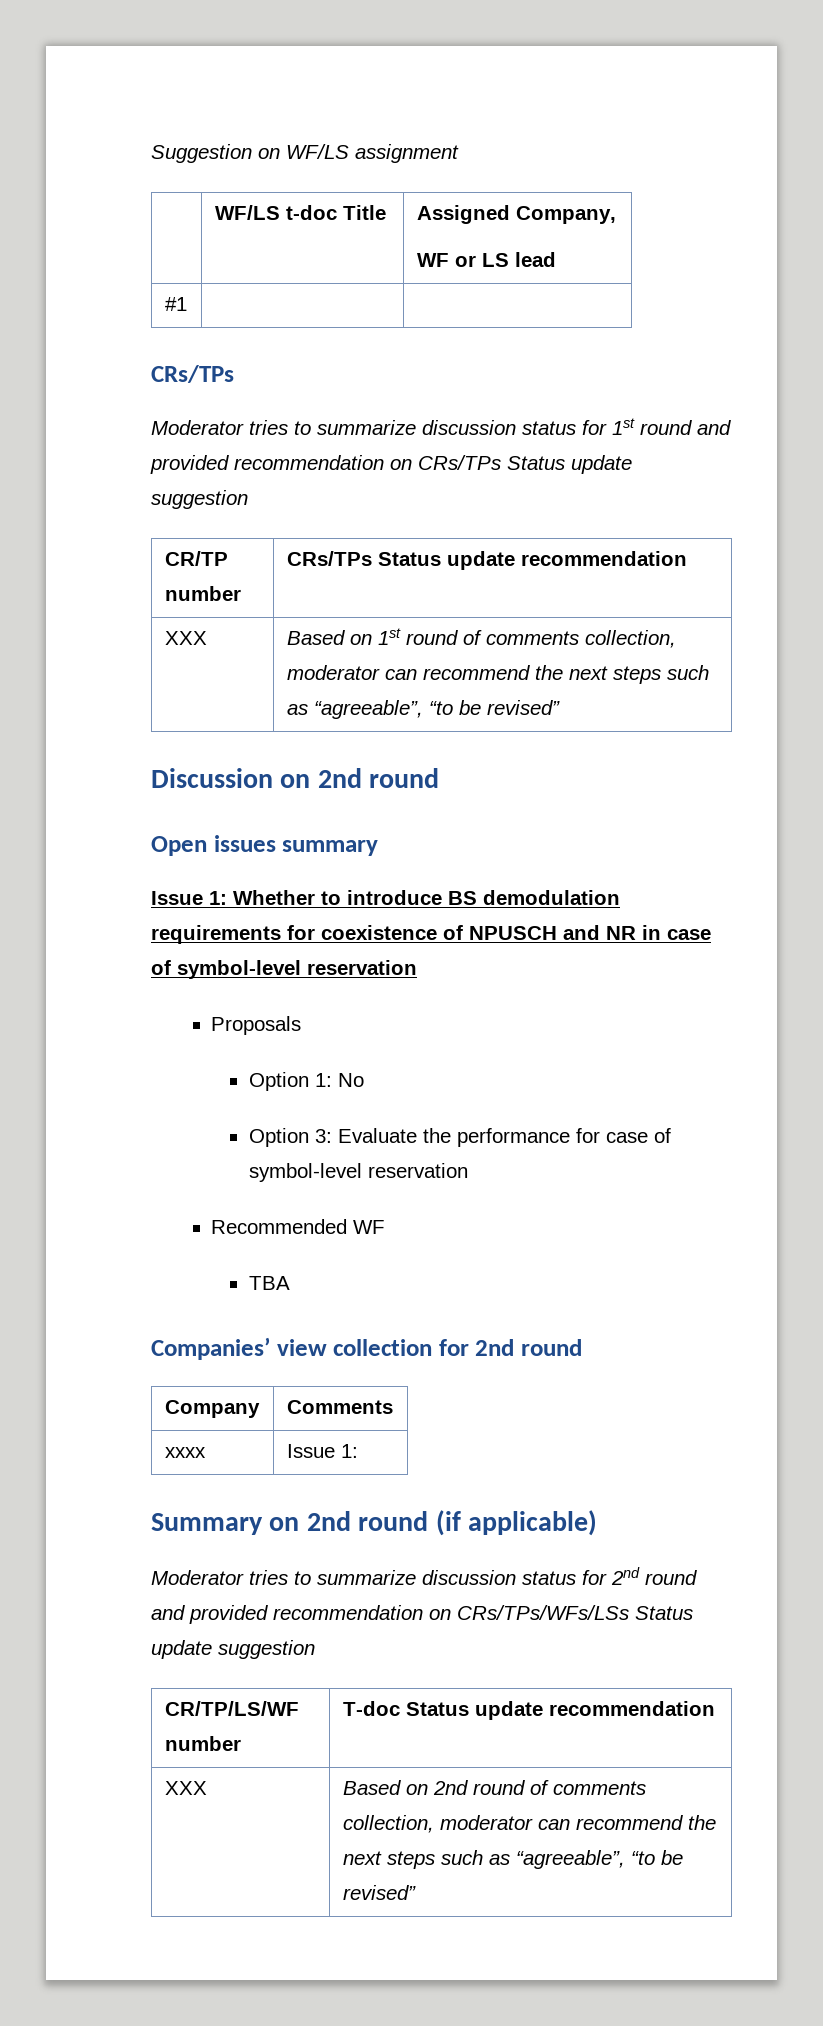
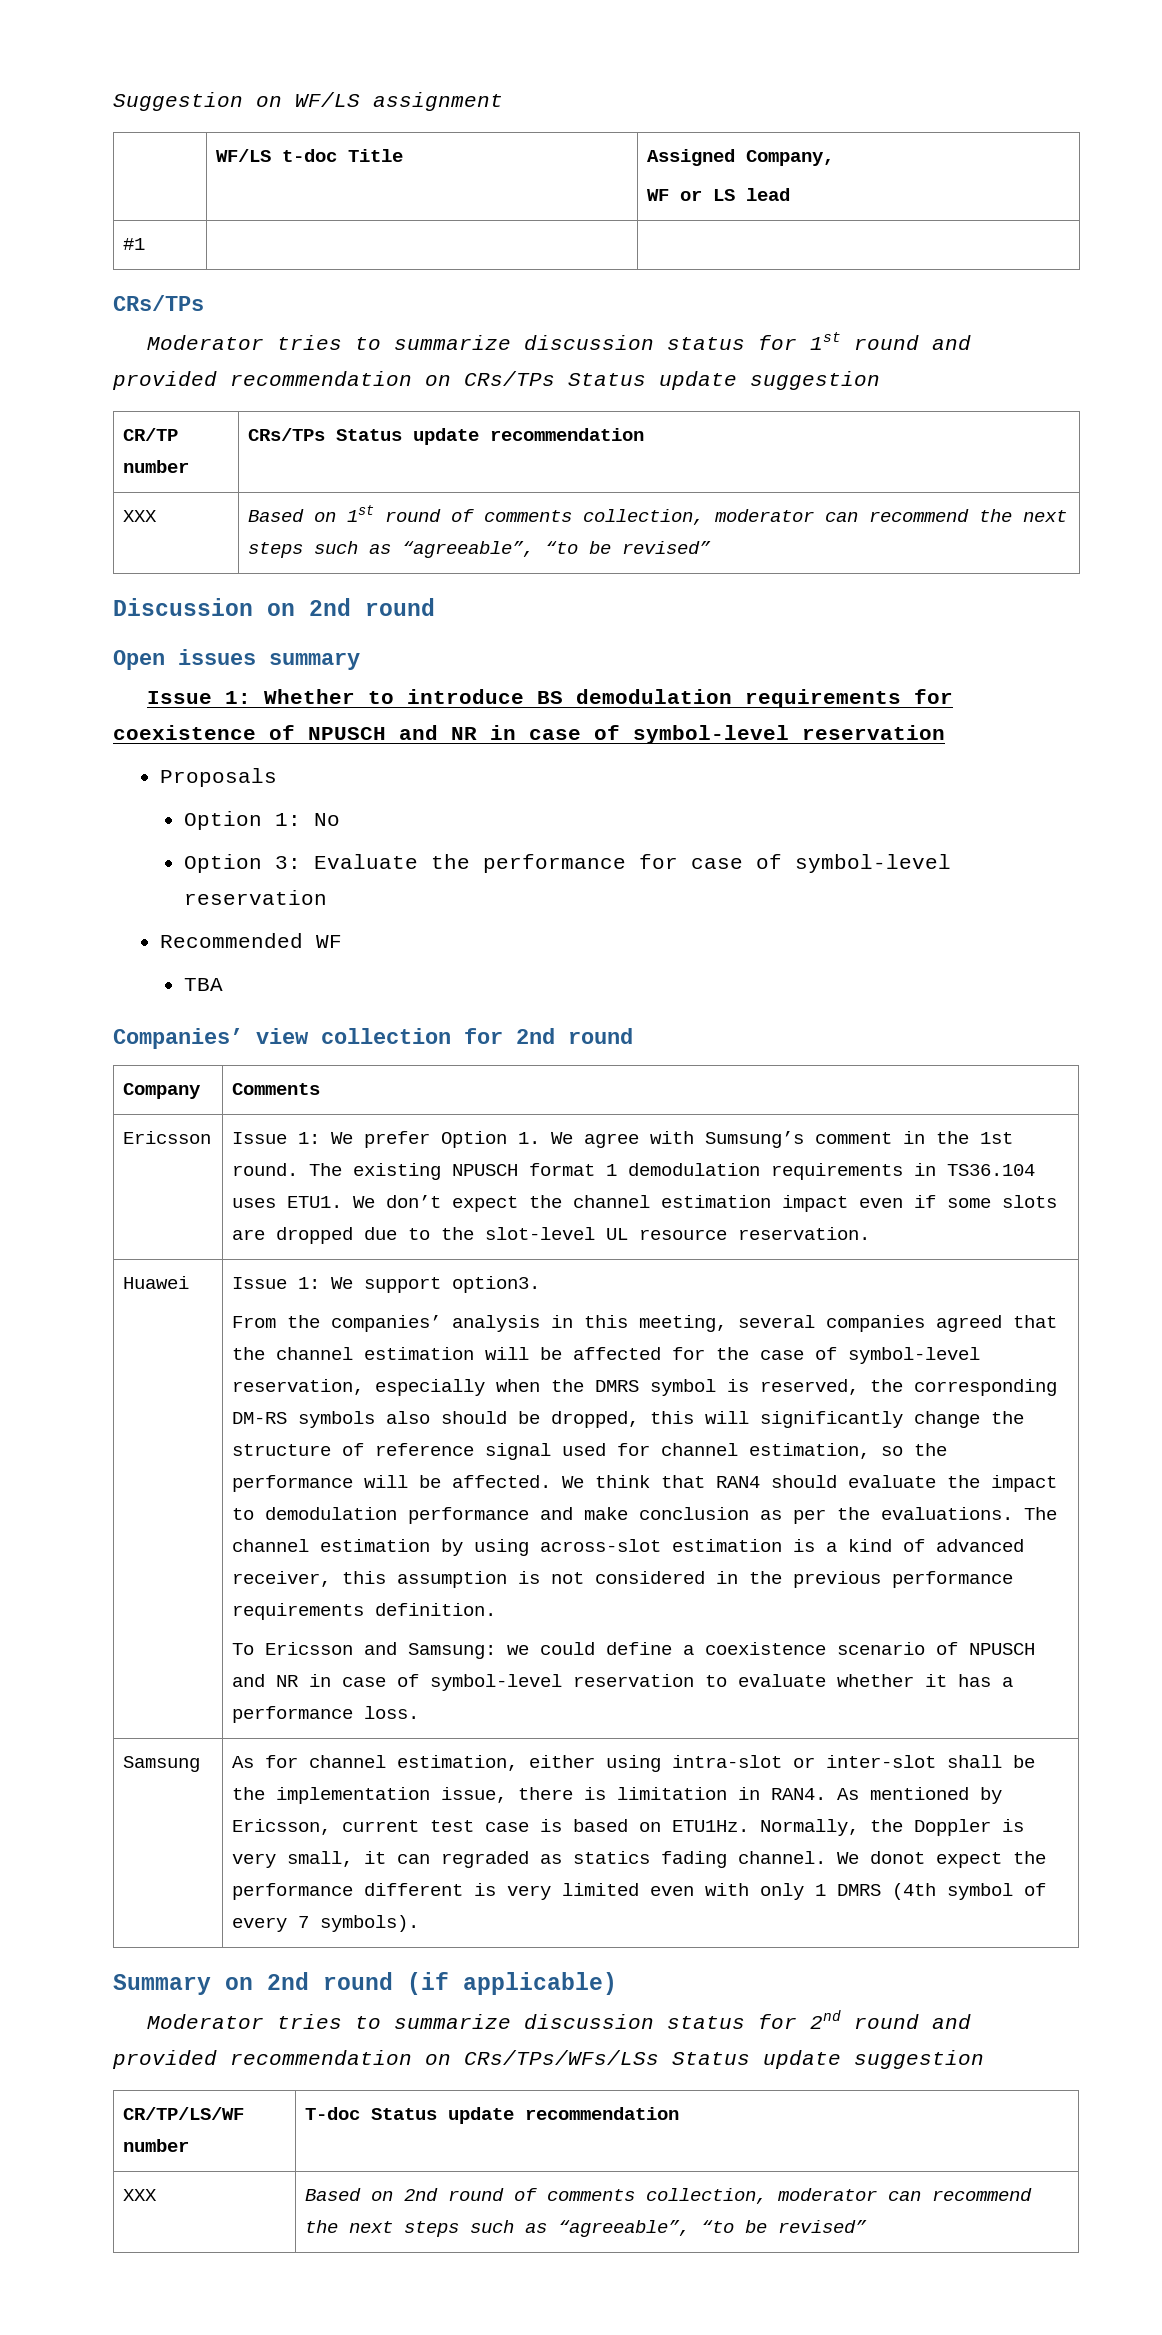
- xxxx | Issue 1:
+ Ericsson | Issue 1: We prefer Option 1. We agree with Sumsung’s comment in the 1st round. The existing NPUSCH format 1 demodulation requirements in TS36.104 uses ETU1. We don’t expect the channel estimation impact even if some slots are dropped due to the slot-level UL resource reservation.
+ Huawei | Issue 1: We support option3.
+ From the companies’ analysis in this meeting, several companies agreed that the channel estimation will be affected for the case of symbol-level reservation, especially when the DMRS symbol is reserved, the corresponding DM-RS symbols also should be dropped, this will significantly change the structure of reference signal used for channel estimation, so the performance will be affected. We think that RAN4 should evaluate the impact to demodulation performance and make conclusion as per the evaluations. The channel estimation by using across-slot estimation is a kind of advanced receiver, this assumption is not considered in the previous performance requirements definition.
+ To Ericsson and Samsung: we could define a coexistence scenario of NPUSCH and NR in case of symbol-level reservation to evaluate whether it has a performance loss.
+ Samsung | As for channel estimation, either using intra-slot or inter-slot shall be the implementation issue, there is limitation in RAN4. As mentioned by Ericsson, current test case is based on ETU1Hz. Normally, the Doppler is very small, it can regraded as statics fading channel. We donot expect the performance different is very limited even with only 1 DMRS (4th symbol of every 7 symbols).

